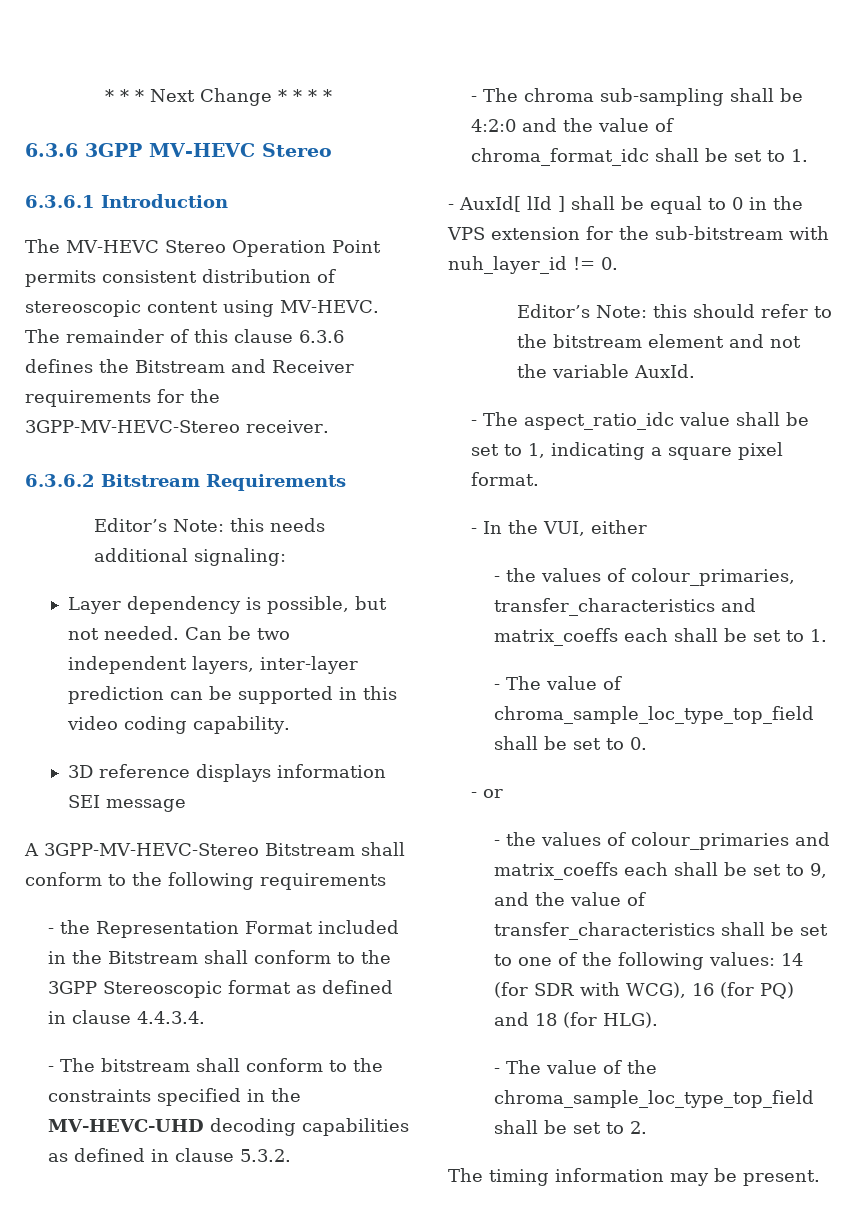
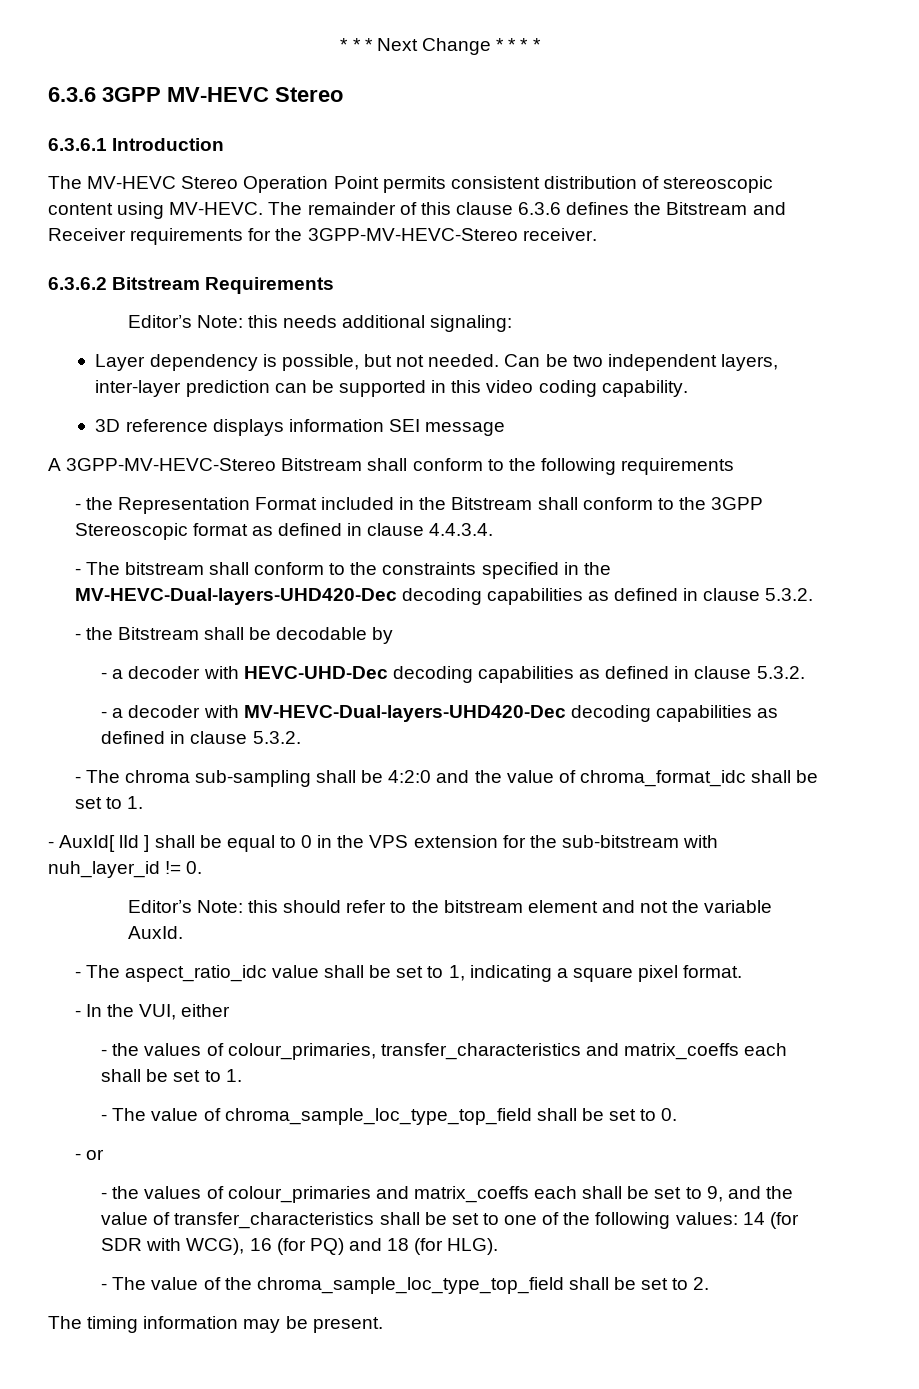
- - The bitstream shall conform to the constraints specified in the MV-HEVC-UHD decoding capabilities as defined in clause 5.3.2.
+ - The bitstream shall conform to the constraints specified in the MV-HEVC-Dual-layers-UHD420-Dec decoding capabilities as defined in clause 5.3.2.
+ - the Bitstream shall be decodable by
+ - a decoder with HEVC-UHD-Dec decoding capabilities as defined in clause 5.3.2.
+ - a decoder with MV-HEVC-Dual-layers-UHD420-Dec decoding capabilities as defined in clause 5.3.2.

